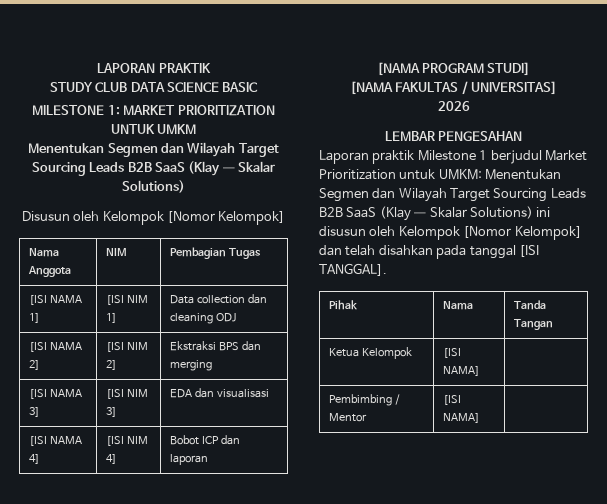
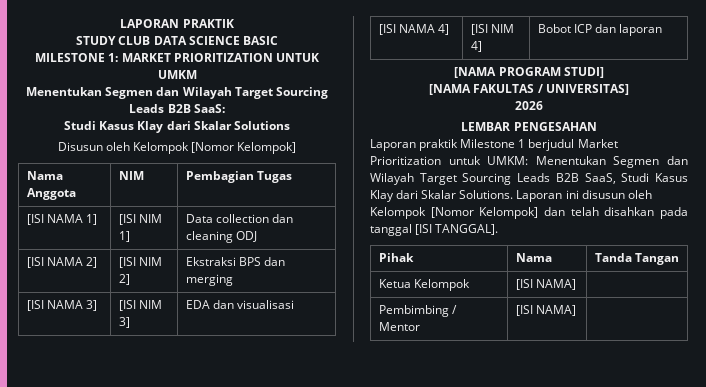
  MILESTONE 1: MARKET PRIORITIZATION UNTUK UMKM
- Menentukan Segmen dan Wilayah Target Sourcing Leads B2B SaaS (Klay — Skalar Solutions)
+ Menentukan Segmen dan Wilayah Target Sourcing Leads B2B SaaS:
+ Studi Kasus Klay dari Skalar Solutions
- Laporan praktik Milestone 1 berjudul Market Prioritization untuk UMKM: Menentukan Segmen dan Wilayah Target Sourcing Leads B2B SaaS (Klay — Skalar Solutions) ini disusun oleh Kelompok [Nomor Kelompok] dan telah disahkan pada tanggal [ISI TANGGAL].
+ Laporan praktik Milestone 1 berjudul Market Prioritization untuk UMKM: Menentukan Segmen dan Wilayah Target Sourcing Leads B2B SaaS, Studi Kasus Klay dari Skalar Solutions. Laporan ini disusun oleh Kelompok [Nomor Kelompok] dan telah disahkan pada tanggal [ISI TANGGAL].

